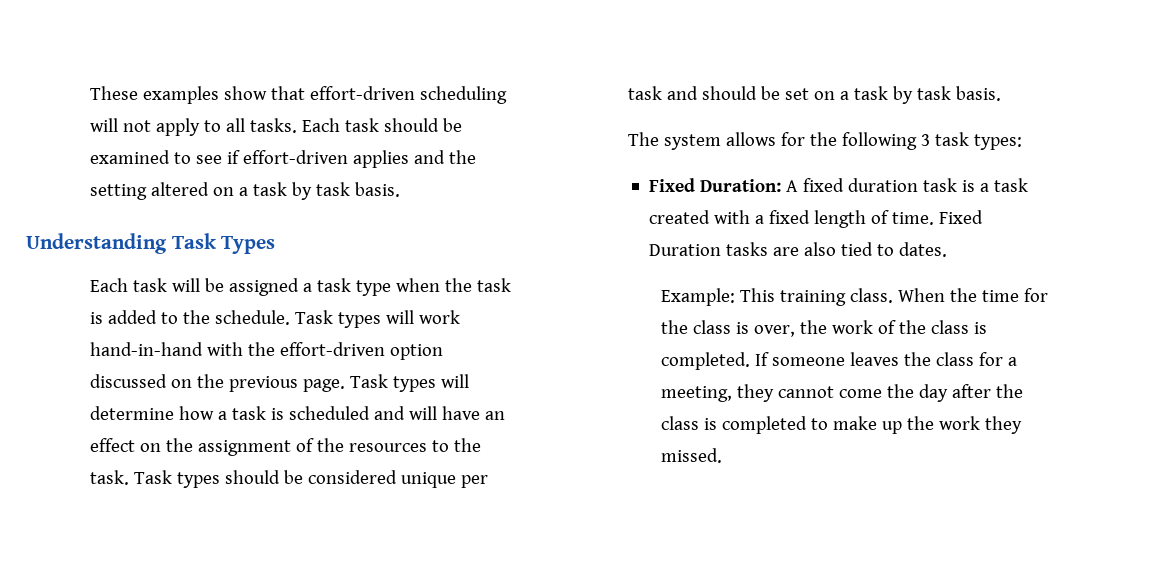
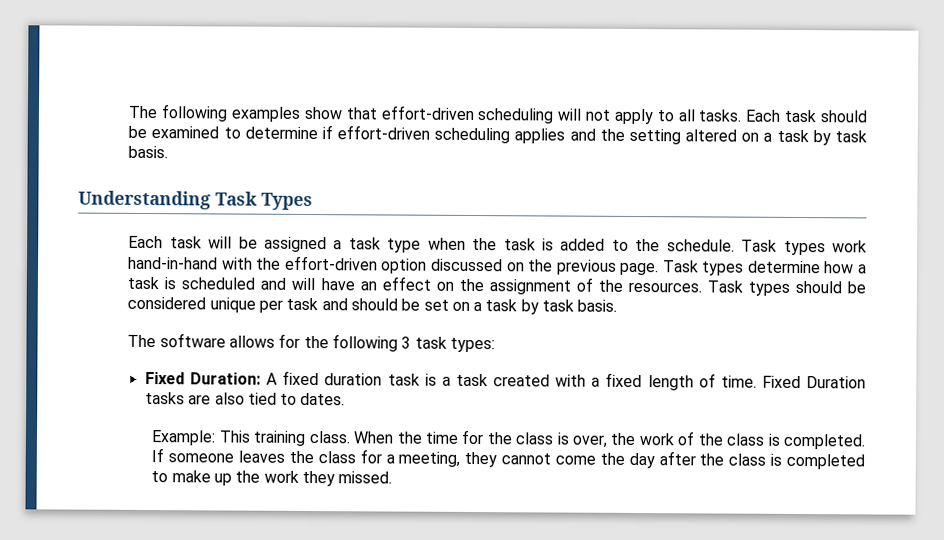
- These examples show that effort-driven scheduling will not apply to all tasks.
+ The following examples show that effort-driven scheduling will not apply to all tasks.
- Each task should be examined to see if effort-driven applies and the setting altered on a task by task basis.
+ Each task should be examined to determine if effort-driven scheduling applies and the setting altered on a task by task basis.
- Task types will work hand-in-hand with the effort-driven option discussed on the previous page.
+ Task types work hand-in-hand with the effort-driven option discussed on the previous page.
- Task types will determine how a task is scheduled and will have an effect on the assignment of the resources to the task.
+ Task types determine how a task is scheduled and will have an effect on the assignment of the resources.
- The system allows for the following 3 task types:
+ The software allows for the following 3 task types:

